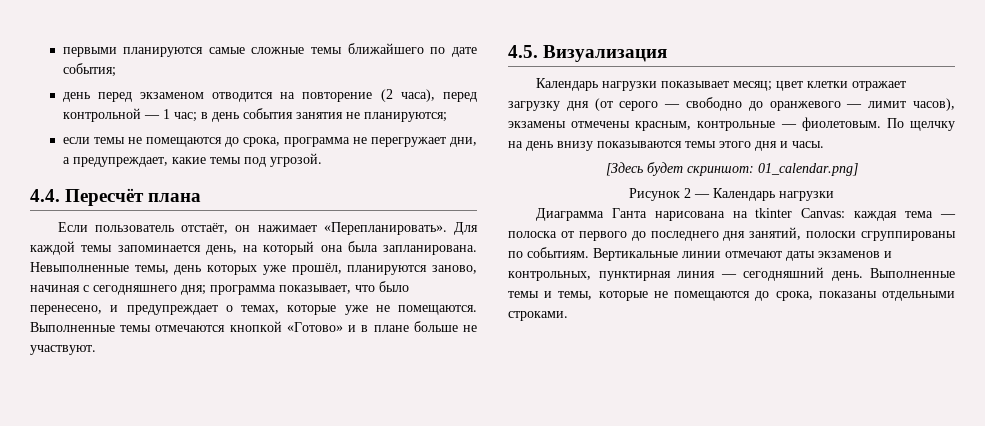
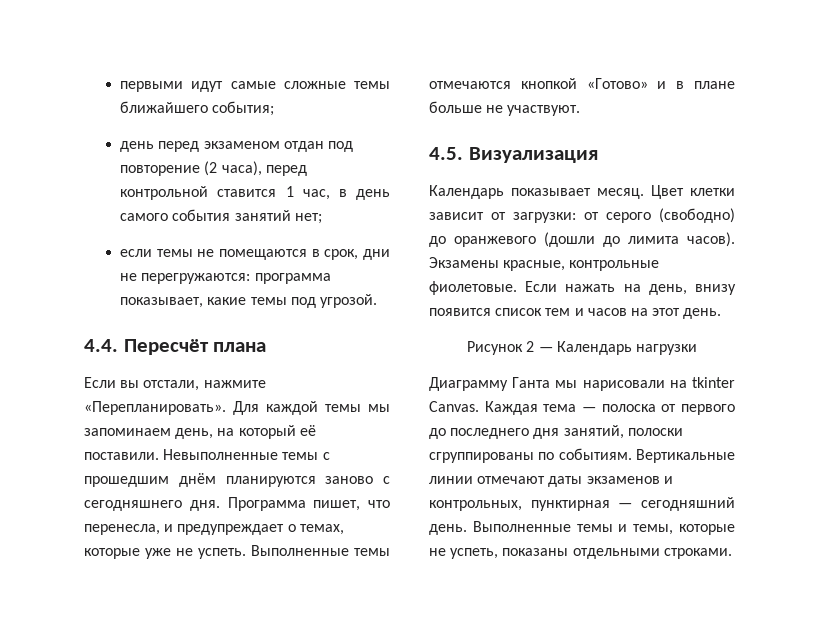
- первыми планируются самые сложные темы ближайшего по дате события;
+ первыми идут самые сложные темы ближайшего события;
- день перед экзаменом отводится на повторение (2 часа), перед контрольной — 1 час; в день события занятия не планируются;
- если темы не помещаются до срока, программа не перегружает дни, а предупреждает, какие темы под угрозой.
+ день перед экзаменом отдан под повторение (2 часа), перед контрольной ставится 1 час, в день самого события занятий нет;
+ если темы не помещаются в срок, дни не перегружаются: программа показывает, какие темы под угрозой.
- Если пользователь отстаёт, он нажимает «Перепланировать».
+ Если вы отстали, нажмите «Перепланировать».
- Для каждой темы запоминается день, на который она была запланирована. Невыполненные темы, день которых уже прошёл, планируются заново, начиная с сегодняшнего дня; программа показывает, что было перенесено, и предупреждает о темах, которые уже не помещаются.
+ Для каждой темы мы запоминаем день, на который её поставили. Невыполненные темы с прошедшим днём планируются заново с сегодняшнего дня. Программа пишет, что перенесла, и предупреждает о темах, которые уже не успеть.
- Календарь нагрузки показывает месяц; цвет клетки отражает загрузку дня (от серого — свободно до оранжевого — лимит часов), экзамены отмечены красным, контрольные — фиолетовым. По щелчку на день внизу показываются темы этого дня и часы.
- [Здесь будет скриншот: 01_calendar.png]
+ Календарь показывает месяц. Цвет клетки зависит от загрузки: от серого (свободно) до оранжевого (дошли до лимита часов). Экзамены красные, контрольные фиолетовые. Если нажать на день, внизу появится список тем и часов на этот день.
- Диаграмма Ганта нарисована на tkinter Canvas: каждая тема — полоска от первого до последнего дня занятий, полоски сгруппированы по событиям.
+ Диаграмму Ганта мы нарисовали на tkinter Canvas. Каждая тема — полоска от первого до последнего дня занятий, полоски сгруппированы по событиям.
- Вертикальные линии отмечают даты экзаменов и контрольных, пунктирная линия — сегодняшний день.
+ Вертикальные линии отмечают даты экзаменов и контрольных, пунктирная — сегодняшний день.
- Выполненные темы и темы, которые не помещаются до срока, показаны отдельными строками.
+ Выполненные темы и темы, которые не успеть, показаны отдельными строками.

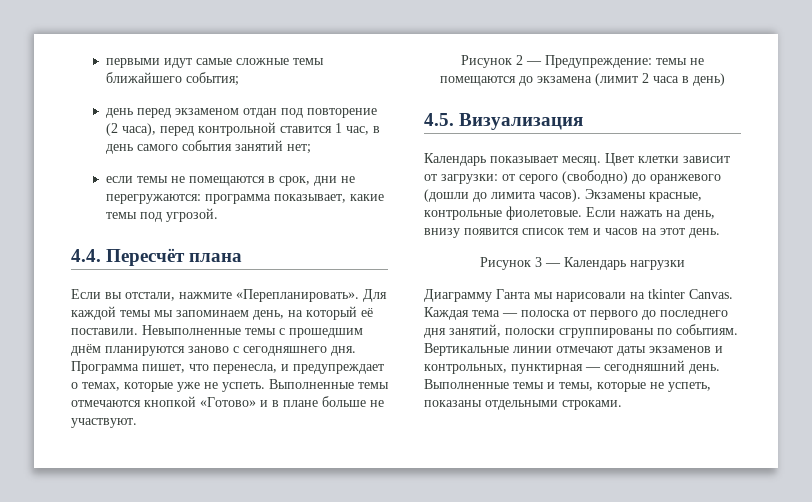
+ Рисунок 2 — Предупреждение: темы не помещаются до экзамена (лимит 2 часа в день)
- Рисунок 2 — Календарь нагрузки
+ Рисунок 3 — Календарь нагрузки

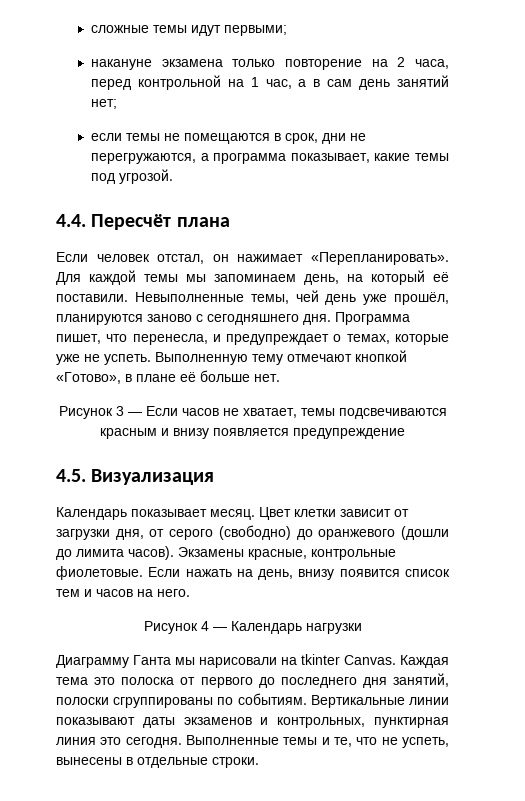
- первыми идут самые сложные темы ближайшего события;
- день перед экзаменом отдан под повторение (2 часа), перед контрольной ставится 1 час, в день самого события занятий нет;
+ сложные темы идут первыми;
+ накануне экзамена только повторение на 2 часа, перед контрольной на 1 час, а в сам день занятий нет;
- если темы не помещаются в срок, дни не перегружаются: программа показывает, какие темы под угрозой.
+ если темы не помещаются в срок, дни не перегружаются, а программа показывает, какие темы под угрозой.
- Если вы отстали, нажмите «Перепланировать».
+ Если человек отстал, он нажимает «Перепланировать».
- Невыполненные темы с прошедшим днём планируются заново с сегодняшнего дня.
+ Невыполненные темы, чей день уже прошёл, планируются заново с сегодняшнего дня.
- Выполненные темы отмечаются кнопкой «Готово» и в плане больше не участвуют.
- Рисунок 2 — Предупреждение: темы не помещаются до экзамена (лимит 2 часа в день)
+ Выполненную тему отмечают кнопкой «Готово», в плане её больше нет.
+ Рисунок 3 — Если часов не хватает, темы подсвечиваются красным и внизу появляется предупреждение
- Цвет клетки зависит от загрузки: от серого (свободно) до оранжевого (дошли до лимита часов).
+ Цвет клетки зависит от загрузки дня, от серого (свободно) до оранжевого (дошли до лимита часов).
- Если нажать на день, внизу появится список тем и часов на этот день.
- Рисунок 3 — Календарь нагрузки
+ Если нажать на день, внизу появится список тем и часов на него.
+ Рисунок 4 — Календарь нагрузки
- Каждая тема — полоска от первого до последнего дня занятий, полоски сгруппированы по событиям.
+ Каждая тема это полоска от первого до последнего дня занятий, полоски сгруппированы по событиям.
- Вертикальные линии отмечают даты экзаменов и контрольных, пунктирная — сегодняшний день. Выполненные темы и темы, которые не успеть, показаны отдельными строками.
+ Вертикальные линии показывают даты экзаменов и контрольных, пунктирная линия это сегодня. Выполненные темы и те, что не успеть, вынесены в отдельные строки.

